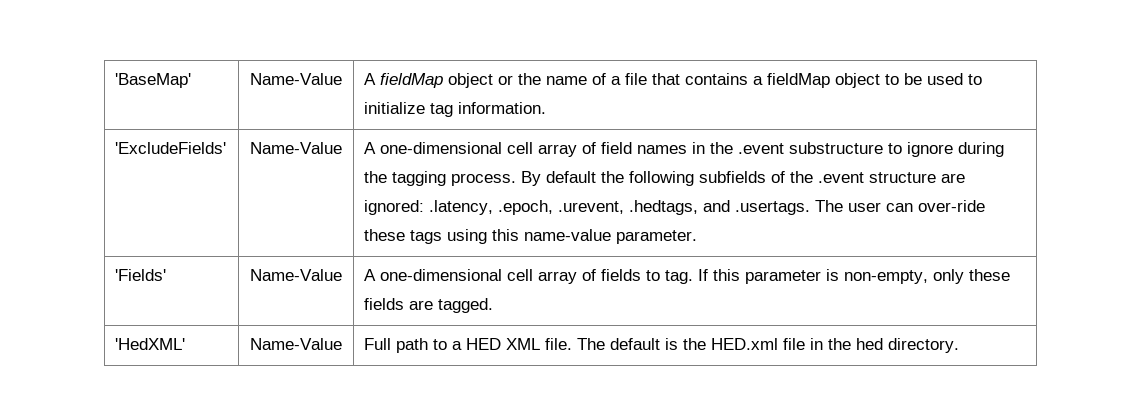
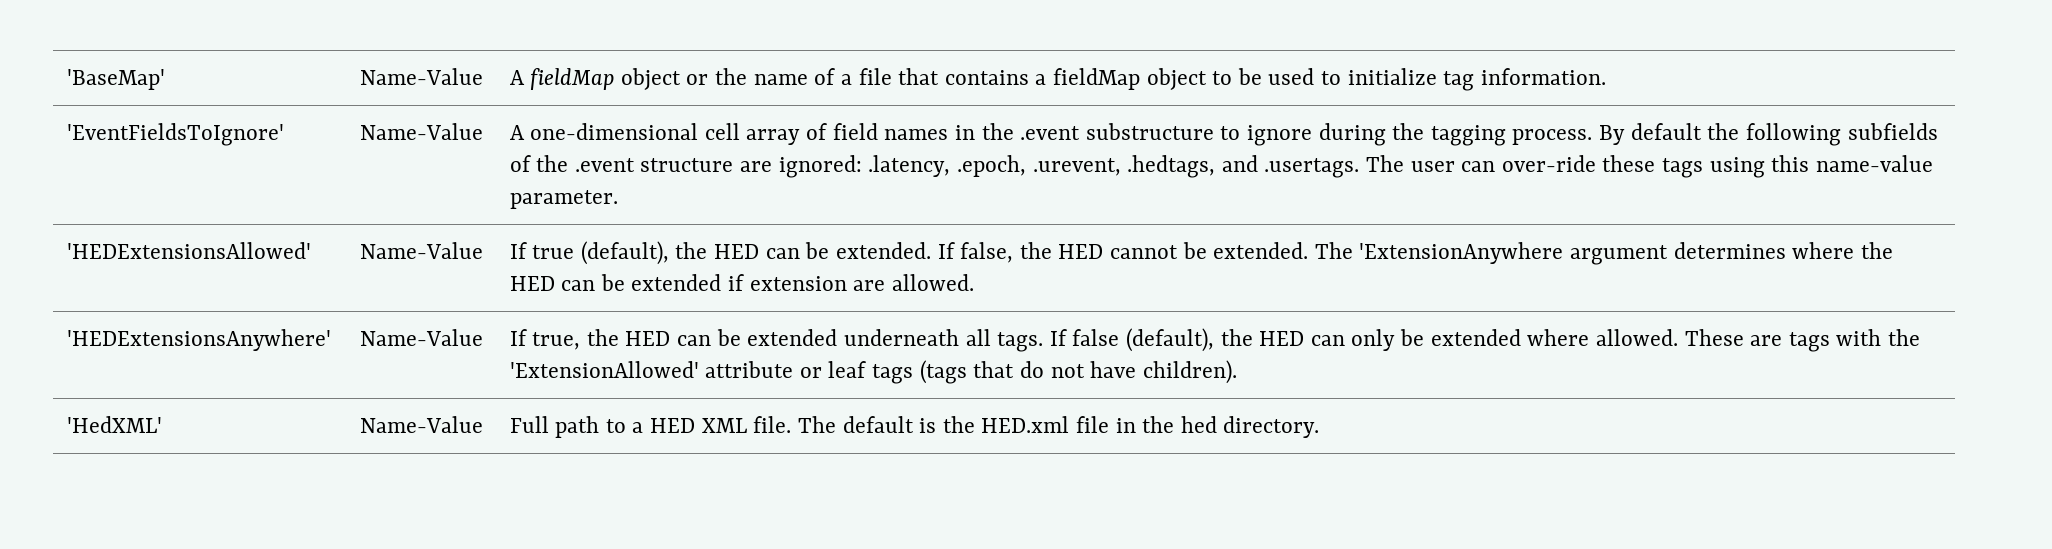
- 'ExcludeFields'
+ 'EventFieldsToIgnore'
- 'Fields' | Name-Value | A one-dimensional cell array of fields to tag. If this parameter is non-empty, only these fields are tagged.
+ 'HEDExtensionsAllowed' | Name-Value | If true (default), the HED can be extended. If false, the HED cannot be extended. The 'ExtensionAnywhere argument determines where the HED can be extended if extension are allowed.
+ 'HEDExtensionsAnywhere' | Name-Value | If true, the HED can be extended underneath all tags. If false (default), the HED can only be extended where allowed. These are tags with the 'ExtensionAllowed' attribute or leaf tags (tags that do not have children).

